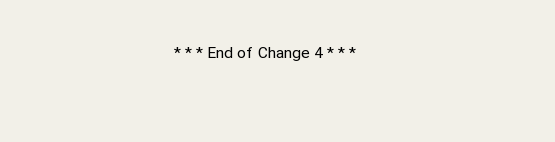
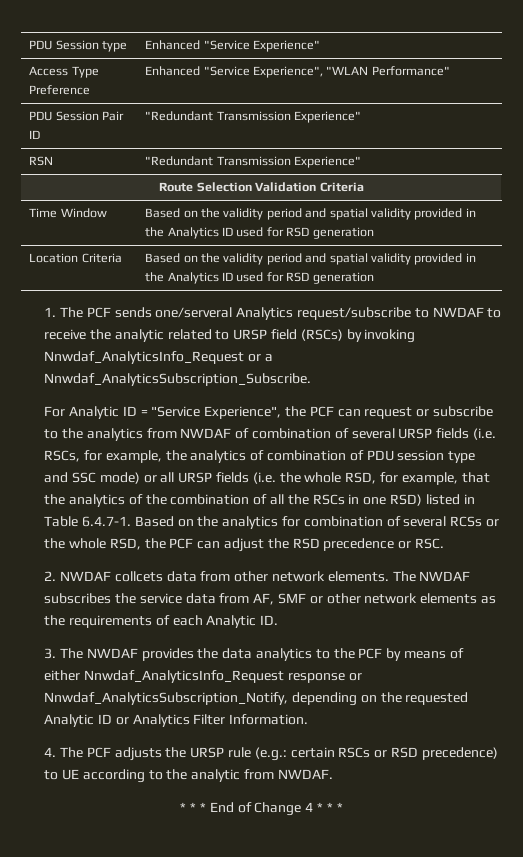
+ PDU Session type | Enhanced "Service Experience"
+ Access Type Preference | Enhanced "Service Experience", "WLAN Performance"
+ PDU Session Pair ID | "Redundant Transmission Experience"
+ RSN | "Redundant Transmission Experience"
+ Route Selection Validation Criteria
+ Time Window | Based on the validity period and spatial validity provided in the Analytics ID used for RSD generation
+ Location Criteria | Based on the validity period and spatial validity provided in the Analytics ID used for RSD generation
+ 1. The PCF sends one/serveral Analytics request/subscribe to NWDAF to receive the analytic related to URSP field (RSCs) by invoking Nnwdaf_AnalyticsInfo_Request or a Nnwdaf_AnalyticsSubscription_Subscribe.
+ For Analytic ID = "Service Experience", the PCF can request or subscribe to the analytics from NWDAF of combination of several URSP fields (i.e. RSCs, for example, the analytics of combination of PDU session type and SSC mode) or all URSP fields (i.e. the whole RSD, for example, that the analytics of the combination of all the RSCs in one RSD) listed in Table 6.4.7-1. Based on the analytics for combination of several RCSs or the whole RSD, the PCF can adjust the RSD precedence or RSC.
+ 2. NWDAF collcets data from other network elements. The NWDAF subscribes the service data from AF, SMF or other network elements as the requirements of each Analytic ID.
+ 3. The NWDAF provides the data analytics to the PCF by means of either Nnwdaf_AnalyticsInfo_Request response or Nnwdaf_AnalyticsSubscription_Notify, depending on the requested Analytic ID or Analytics Filter Information.
+ 4. The PCF adjusts the URSP rule (e.g.: certain RSCs or RSD precedence) to UE according to the analytic from NWDAF.

